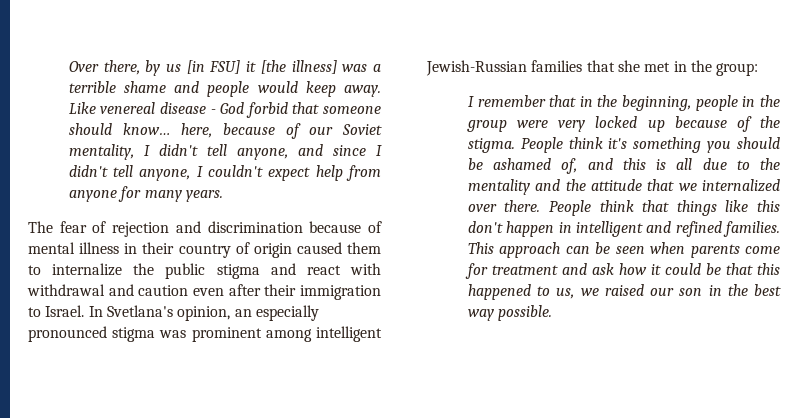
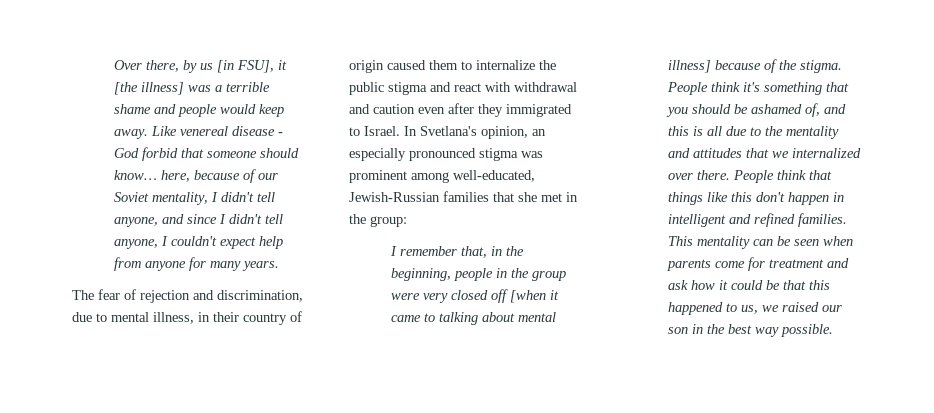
- Over there, by us [in FSU] it [the illness] was a terrible shame and people would keep away.
+ Over there, by us [in FSU], it [the illness] was a terrible shame and people would keep away.
- The fear of rejection and discrimination because of mental illness in their country of origin caused them to internalize the public stigma and react with withdrawal and caution even after their immigration to Israel.
+ The fear of rejection and discrimination, due to mental illness, in their country of origin caused them to internalize the public stigma and react with withdrawal and caution even after they immigrated to Israel.
- In Svetlana's opinion, an especially pronounced stigma was prominent among intelligent Jewish-Russian families that she met in the group:
+ In Svetlana's opinion, an especially pronounced stigma was prominent among well-educated, Jewish-Russian families that she met in the group:
- I remember that in the beginning, people in the group were very locked up because of the stigma.
+ I remember that, in the beginning, people in the group were very closed off [when it came to talking about mental illness] because of the stigma.
- People think it's something you should be ashamed of, and this is all due to the mentality and the attitude that we internalized over there.
+ People think it's something that you should be ashamed of, and this is all due to the mentality and attitudes that we internalized over there.
- This approach can be seen when parents come for treatment and ask how it could be that this happened to us, we raised our son in the best way possible.
+ This mentality can be seen when parents come for treatment and ask how it could be that this happened to us, we raised our son in the best way possible.

